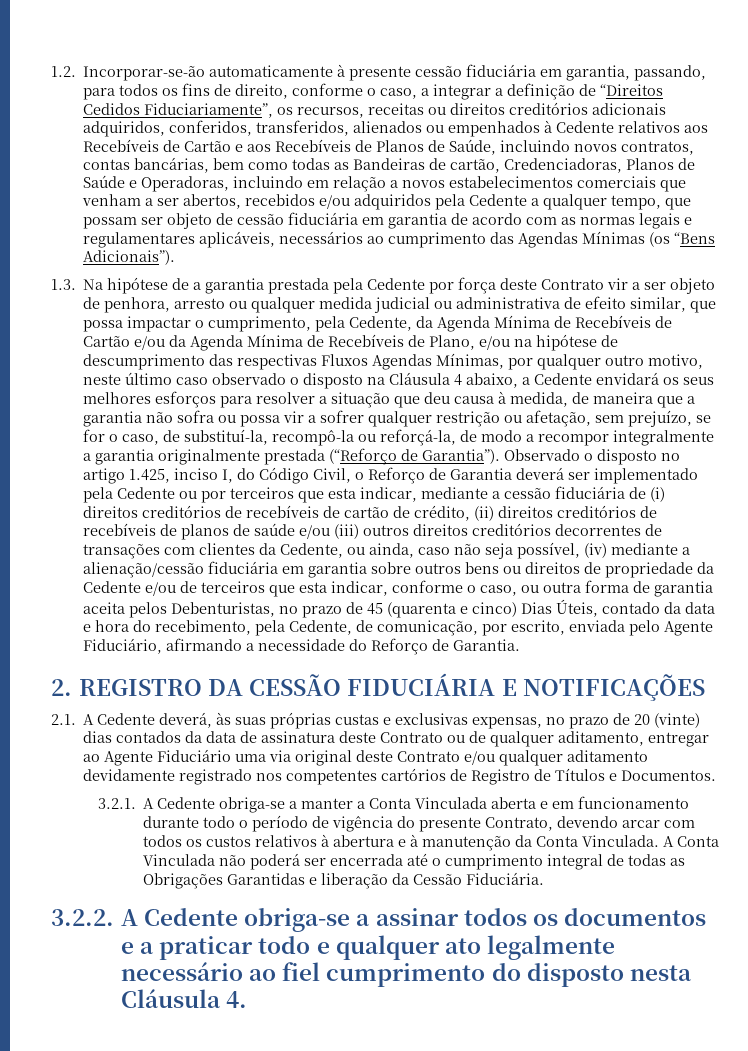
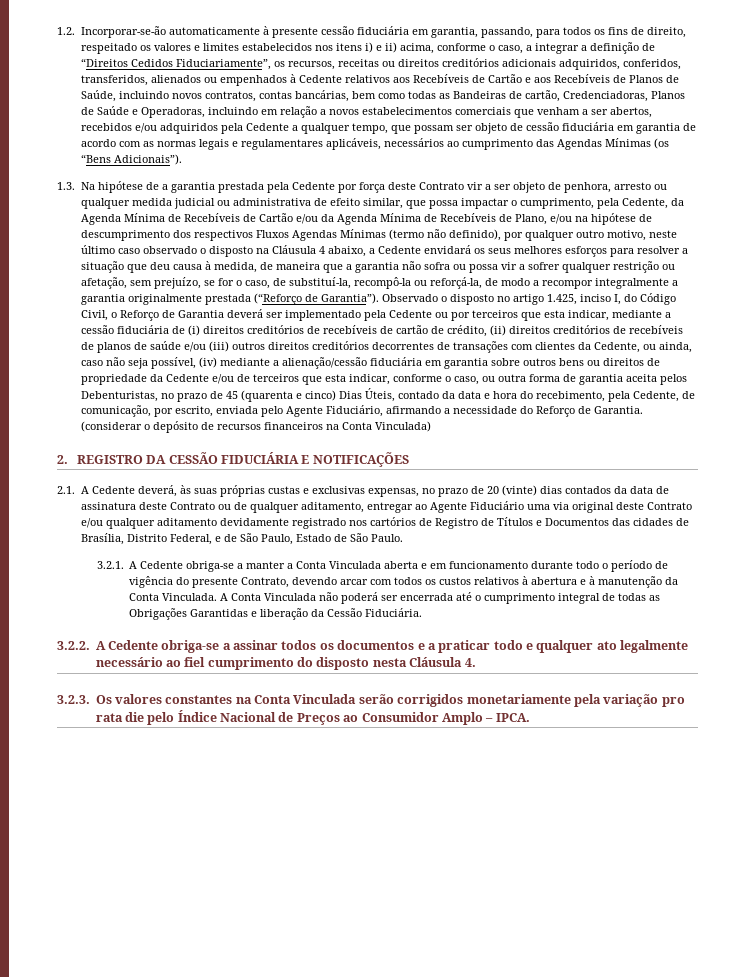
- 1.2. Incorporar-se-ão automaticamente à presente cessão fiduciária em garantia, passando, para todos os fins de direito, conforme o caso, a integrar a definição de “Direitos Cedidos Fiduciariamente”, os recursos, receitas ou direitos creditórios adicionais adquiridos, conferidos, transferidos, alienados ou empenhados à Cedente relativos aos Recebíveis de Cartão e aos Recebíveis de Planos de Saúde, incluindo novos contratos, contas bancárias, bem como todas as Bandeiras de cartão, Credenciadoras, Planos de Saúde e Operadoras, incluindo em relação a novos estabelecimentos comerciais que venham a ser abertos, recebidos e/ou adquiridos pela Cedente a qualquer tempo, que possam ser objeto de cessão fiduciária em garantia de acordo com as normas legais e regulamentares aplicáveis, necessários ao cumprimento das Agendas Mínimas (os “Bens Adicionais”).
+ 1.2. Incorporar-se-ão automaticamente à presente cessão fiduciária em garantia, passando, para todos os fins de direito, respeitado os valores e limites estabelecidos nos itens i) e ii) acima, conforme o caso, a integrar a definição de “Direitos Cedidos Fiduciariamente”, os recursos, receitas ou direitos creditórios adicionais adquiridos, conferidos, transferidos, alienados ou empenhados à Cedente relativos aos Recebíveis de Cartão e aos Recebíveis de Planos de Saúde, incluindo novos contratos, contas bancárias, bem como todas as Bandeiras de cartão, Credenciadoras, Planos de Saúde e Operadoras, incluindo em relação a novos estabelecimentos comerciais que venham a ser abertos, recebidos e/ou adquiridos pela Cedente a qualquer tempo, que possam ser objeto de cessão fiduciária em garantia de acordo com as normas legais e regulamentares aplicáveis, necessários ao cumprimento das Agendas Mínimas (os “Bens Adicionais”).
- 1.3. Na hipótese de a garantia prestada pela Cedente por força deste Contrato vir a ser objeto de penhora, arresto ou qualquer medida judicial ou administrativa de efeito similar, que possa impactar o cumprimento, pela Cedente, da Agenda Mínima de Recebíveis de Cartão e/ou da Agenda Mínima de Recebíveis de Plano, e/ou na hipótese de descumprimento das respectivas Fluxos Agendas Mínimas, por qualquer outro motivo, neste último caso observado o disposto na Cláusula 4 abaixo, a Cedente envidará os seus melhores esforços para resolver a situação que deu causa à medida, de maneira que a garantia não sofra ou possa vir a sofrer qualquer restrição ou afetação, sem prejuízo, se for o caso, de substituí-la, recompô-la ou reforçá-la, de modo a recompor integralmente a garantia originalmente prestada (“Reforço de Garantia”).
+ 1.3. Na hipótese de a garantia prestada pela Cedente por força deste Contrato vir a ser objeto de penhora, arresto ou qualquer medida judicial ou administrativa de efeito similar, que possa impactar o cumprimento, pela Cedente, da Agenda Mínima de Recebíveis de Cartão e/ou da Agenda Mínima de Recebíveis de Plano, e/ou na hipótese de descumprimento dos respectivos Fluxos Agendas Mínimas (termo não definido), por qualquer outro motivo, neste último caso observado o disposto na Cláusula 4 abaixo, a Cedente envidará os seus melhores esforços para resolver a situação que deu causa à medida, de maneira que a garantia não sofra ou possa vir a sofrer qualquer restrição ou afetação, sem prejuízo, se for o caso, de substituí-la, recompô-la ou reforçá-la, de modo a recompor integralmente a garantia originalmente prestada (“Reforço de Garantia”).
+ (considerar o depósito de recursos financeiros na Conta Vinculada)
- 2.1. A Cedente deverá, às suas próprias custas e exclusivas expensas, no prazo de 20 (vinte) dias contados da data de assinatura deste Contrato ou de qualquer aditamento, entregar ao Agente Fiduciário uma via original deste Contrato e/ou qualquer aditamento devidamente registrado nos competentes cartórios de Registro de Títulos e Documentos.
+ 2.1. A Cedente deverá, às suas próprias custas e exclusivas expensas, no prazo de 20 (vinte) dias contados da data de assinatura deste Contrato ou de qualquer aditamento, entregar ao Agente Fiduciário uma via original deste Contrato e/ou qualquer aditamento devidamente registrado nos cartórios de Registro de Títulos e Documentos das cidades de Brasília, Distrito Federal, e de São Paulo, Estado de São Paulo.
+ 3.2.3. Os valores constantes na Conta Vinculada serão corrigidos monetariamente pela variação pro rata die pelo Índice Nacional de Preços ao Consumidor Amplo – IPCA.

